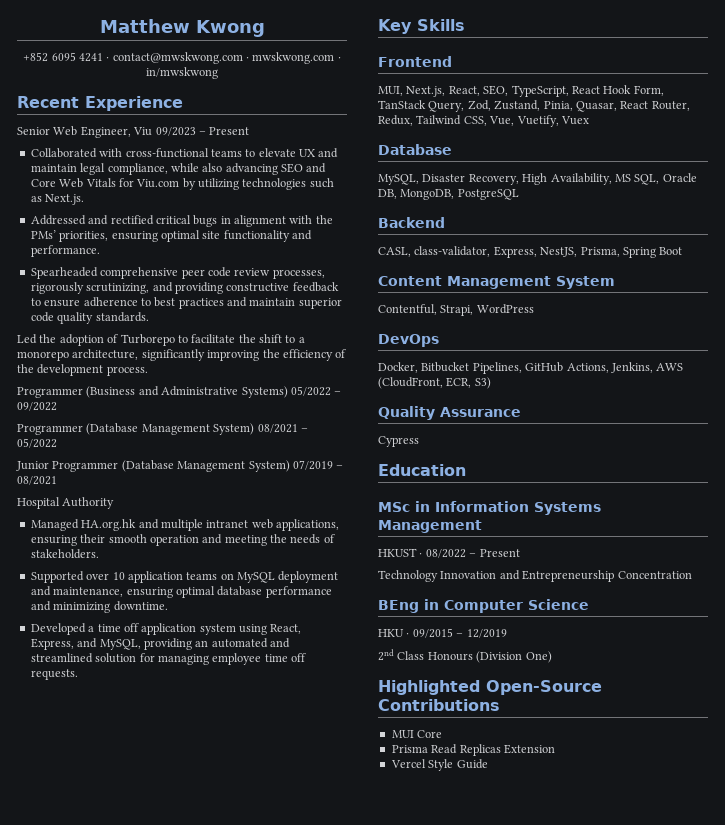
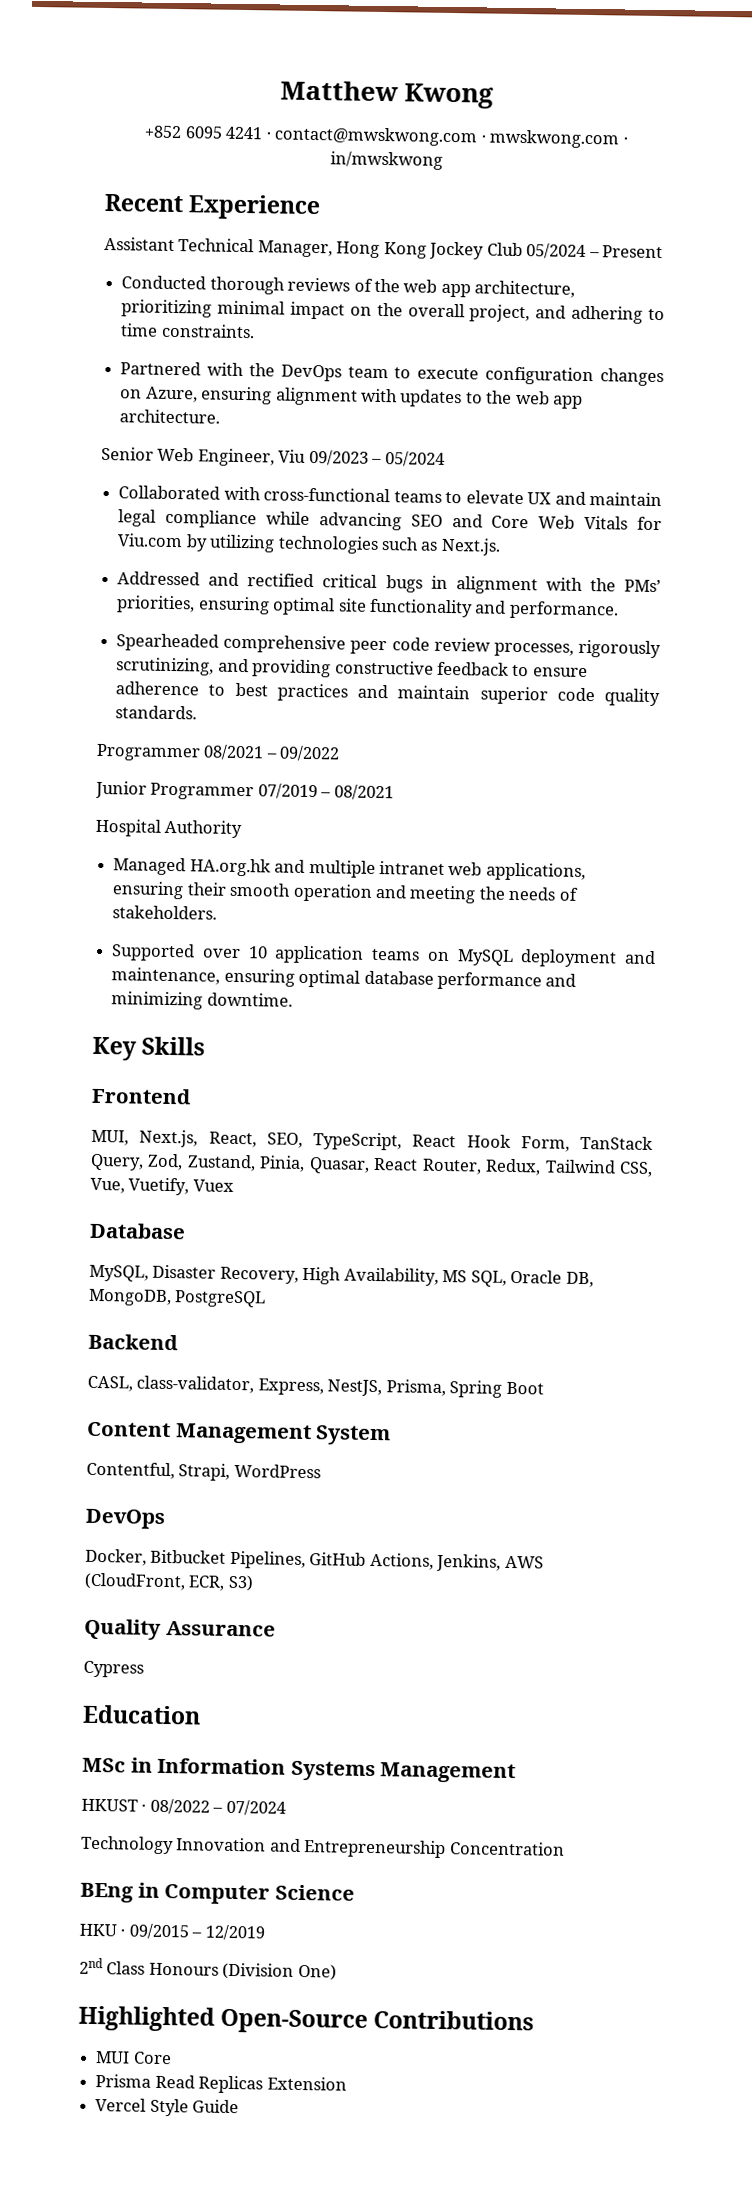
+ Assistant Technical Manager, Hong Kong Jockey Club 05/2024 – Present
+ Conducted thorough reviews of the web app architecture, prioritizing minimal impact on the overall project, and adhering to time constraints.
+ Partnered with the DevOps team to execute configuration changes on Azure, ensuring alignment with updates to the web app architecture.
- Senior Web Engineer, Viu 09/2023 – Present
+ Senior Web Engineer, Viu 09/2023 – 05/2024
- Collaborated with cross-functional teams to elevate UX and maintain legal compliance, while also advancing SEO and Core Web Vitals for Viu.com by utilizing technologies such as Next.js.
+ Collaborated with cross-functional teams to elevate UX and maintain legal compliance while advancing SEO and Core Web Vitals for Viu.com by utilizing technologies such as Next.js.
- Led the adoption of Turborepo to facilitate the shift to a monorepo architecture, significantly improving the efficiency of the development process.
- Programmer (Business and Administrative Systems) 05/2022 – 09/2022
- Programmer (Database Management System) 08/2021 – 05/2022
+ Programmer 08/2021 – 09/2022
- Junior Programmer (Database Management System) 07/2019 – 08/2021
+ Junior Programmer 07/2019 – 08/2021
- Developed a time off application system using React, Express, and MySQL, providing an automated and streamlined solution for managing employee time off requests.
- HKUST · 08/2022 – Present
+ HKUST · 08/2022 – 07/2024

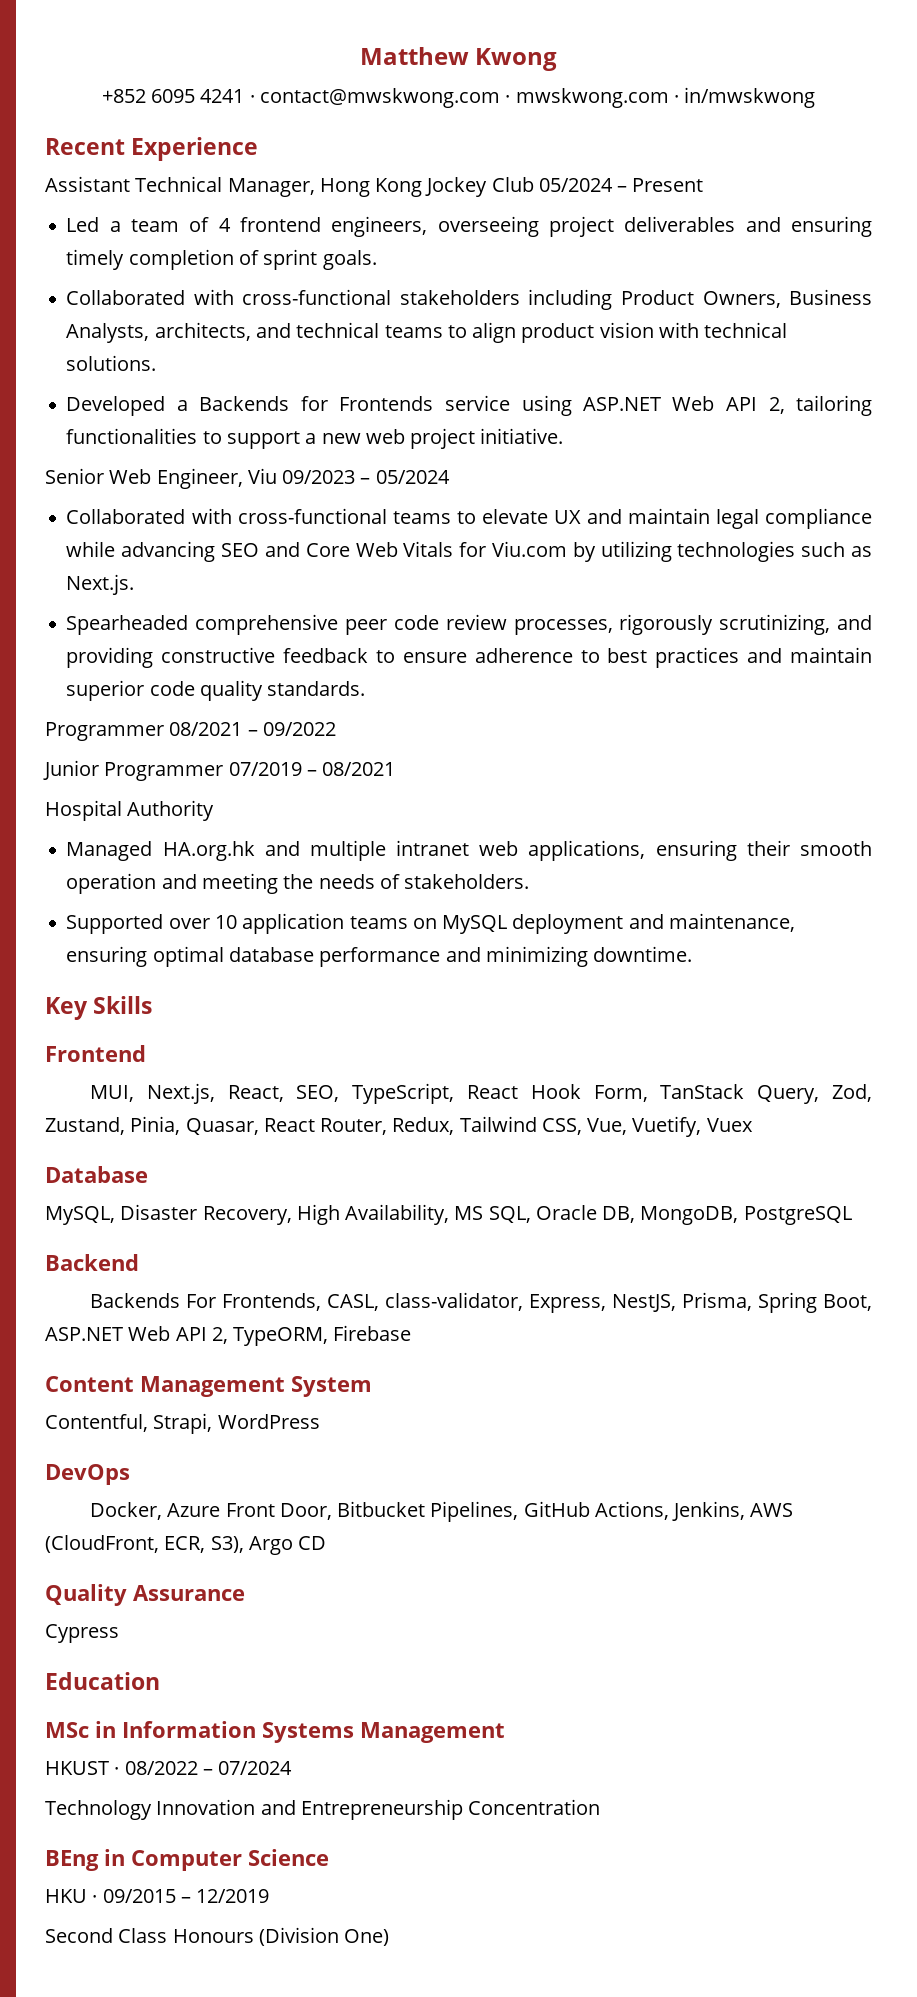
- Conducted thorough reviews of the web app architecture, prioritizing minimal impact on the overall project, and adhering to time constraints.
- Partnered with the DevOps team to execute configuration changes on Azure, ensuring alignment with updates to the web app architecture.
+ Led a team of 4 frontend engineers, overseeing project deliverables and ensuring timely completion of sprint goals.
+ Collaborated with cross-functional stakeholders including Product Owners, Business Analysts, architects, and technical teams to align product vision with technical solutions.
+ Developed a Backends for Frontends service using ASP.NET Web API 2, tailoring functionalities to support a new web project initiative.
- Addressed and rectified critical bugs in alignment with the PMs’ priorities, ensuring optimal site functionality and performance.
- CASL, class-validator, Express, NestJS, Prisma, Spring Boot
+ Backends For Frontends, CASL, class-validator, Express, NestJS, Prisma, Spring Boot, ASP.NET Web API 2, TypeORM, Firebase
- Docker, Bitbucket Pipelines, GitHub Actions, Jenkins, AWS (CloudFront, ECR, S3)
+ Docker, Azure Front Door, Bitbucket Pipelines, GitHub Actions, Jenkins, AWS (CloudFront, ECR, S3), Argo CD
- 2nd Class Honours (Division One)
+ Second Class Honours (Division One)
- Highlighted Open-Source Contributions
- MUI Core
- Prisma Read Replicas Extension
- Vercel Style Guide

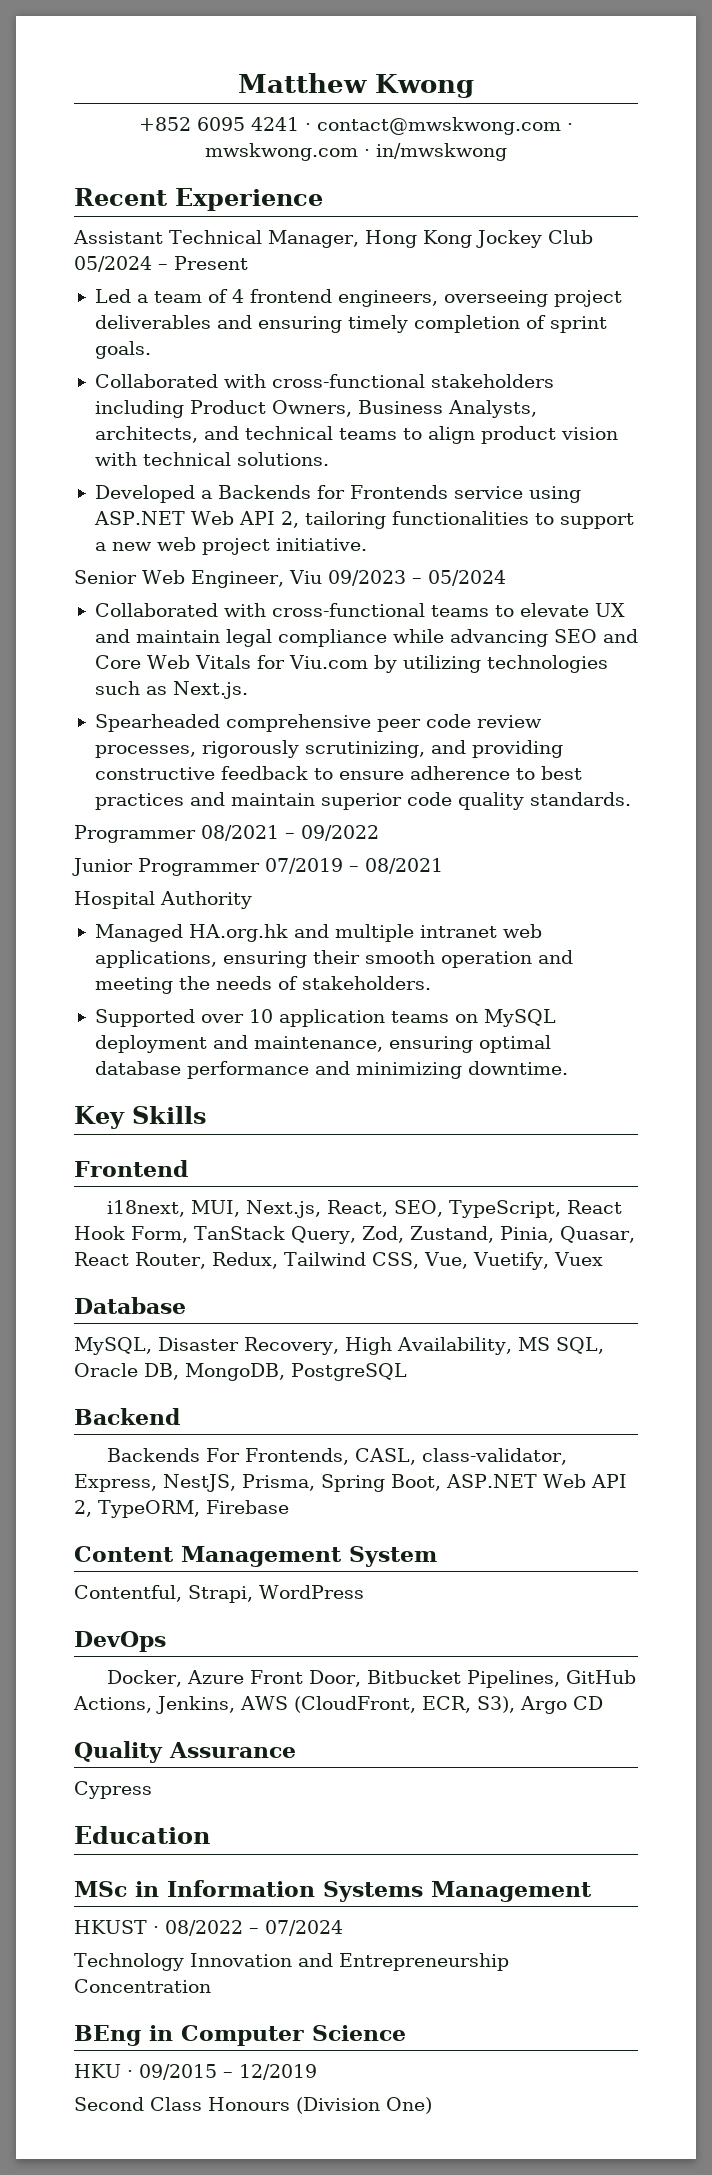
- MUI, Next.js, React, SEO, TypeScript, React Hook Form, TanStack Query, Zod, Zustand, Pinia, Quasar, React Router, Redux, Tailwind CSS, Vue, Vuetify, Vuex
+ i18next, MUI, Next.js, React, SEO, TypeScript, React Hook Form, TanStack Query, Zod, Zustand, Pinia, Quasar, React Router, Redux, Tailwind CSS, Vue, Vuetify, Vuex

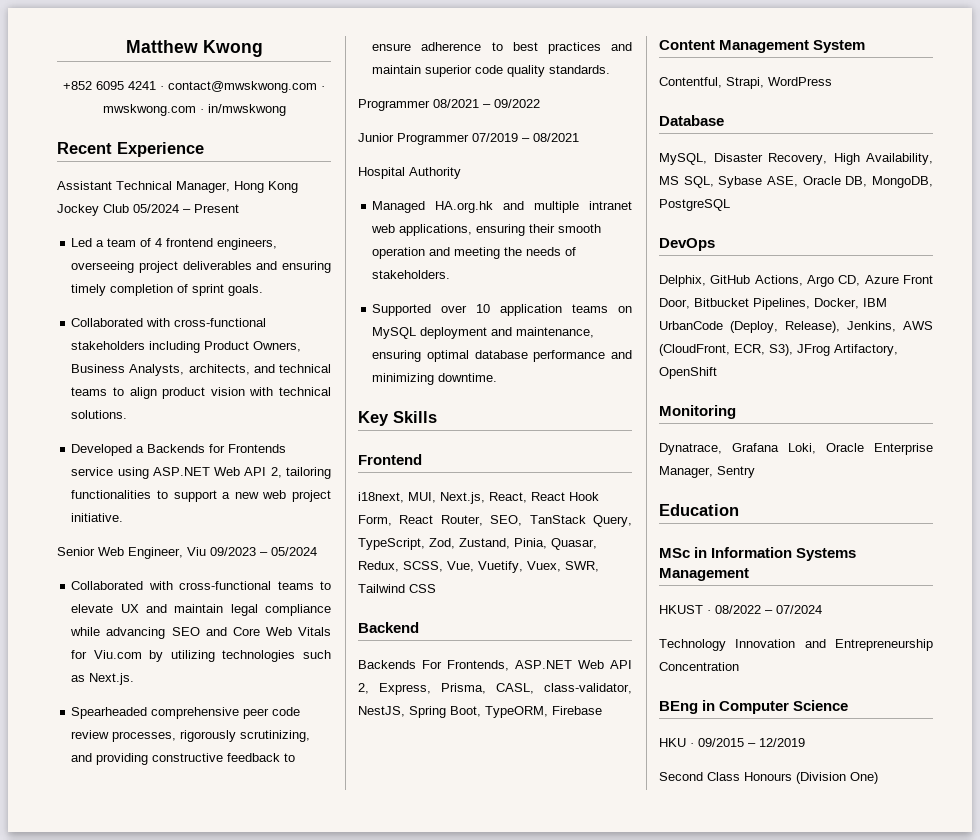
- i18next, MUI, Next.js, React, SEO, TypeScript, React Hook Form, TanStack Query, Zod, Zustand, Pinia, Quasar, React Router, Redux, Tailwind CSS, Vue, Vuetify, Vuex
- Database
- MySQL, Disaster Recovery, High Availability, MS SQL, Oracle DB, MongoDB, PostgreSQL
+ i18next, MUI, Next.js, React, React Hook Form, React Router, SEO, TanStack Query, TypeScript, Zod, Zustand, Pinia, Quasar, Redux, SCSS, Vue, Vuetify, Vuex, SWR, Tailwind CSS
  Backend
- Backends For Frontends, CASL, class-validator, Express, NestJS, Prisma, Spring Boot, ASP.NET Web API 2, TypeORM, Firebase
+ Backends For Frontends, ASP.NET Web API 2, Express, Prisma, CASL, class-validator, NestJS, Spring Boot, TypeORM, Firebase
+ Database
+ MySQL, Disaster Recovery, High Availability, MS SQL, Sybase ASE, Oracle DB, MongoDB, PostgreSQL
  DevOps
- Docker, Azure Front Door, Bitbucket Pipelines, GitHub Actions, Jenkins, AWS (CloudFront, ECR, S3), Argo CD
- Quality Assurance
- Cypress
+ Delphix, GitHub Actions, Argo CD, Azure Front Door, Bitbucket Pipelines, Docker, IBM UrbanCode (Deploy, Release), Jenkins, AWS (CloudFront, ECR, S3), JFrog Artifactory, OpenShift
+ Monitoring
+ Dynatrace, Grafana Loki, Oracle Enterprise Manager, Sentry

